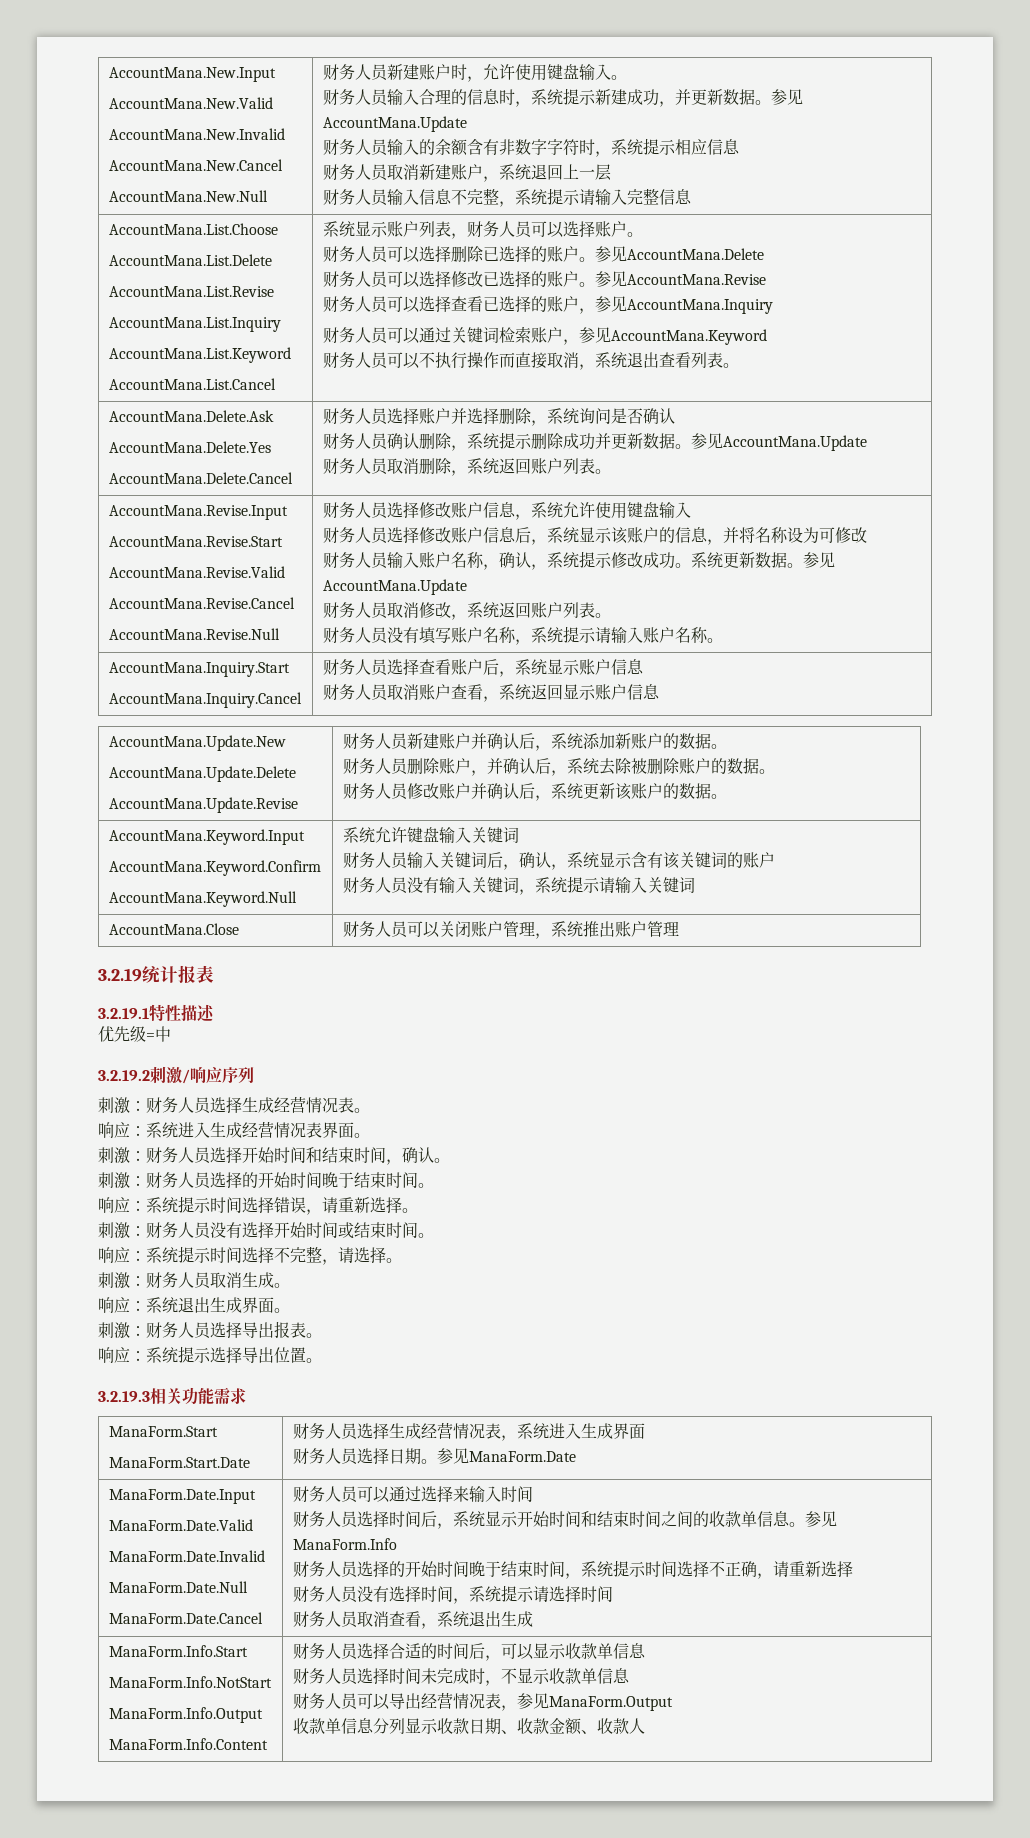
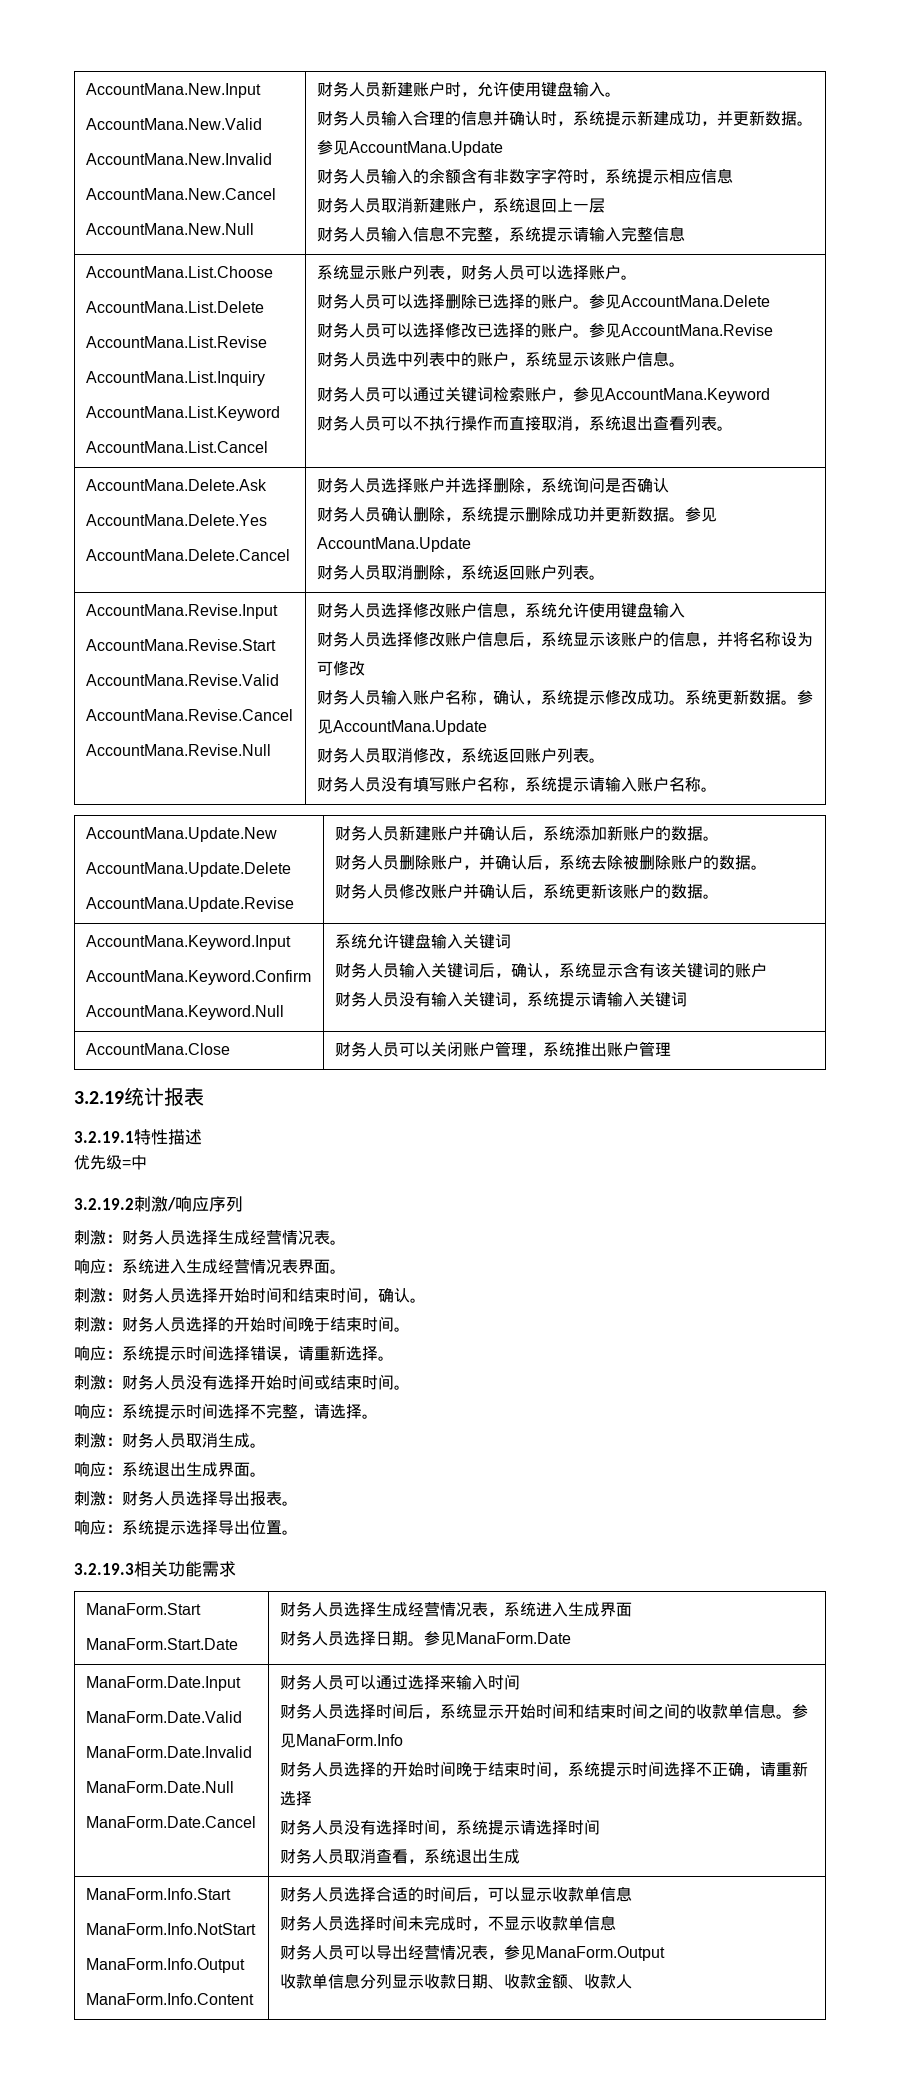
- 财务人员输入合理的信息时，系统提示新建成功，并更新数据。
+ 财务人员输入合理的信息并确认时，系统提示新建成功，并更新数据。
- 财务人员可以选择查看已选择的账户，参见AccountMana.Inquiry
+ 财务人员选中列表中的账户，系统显示该账户信息。
- AccountMana.Inquiry.Start
- AccountMana.Inquiry.Cancel | 财务人员选择查看账户后，系统显示账户信息
- 财务人员取消账户查看，系统返回显示账户信息

